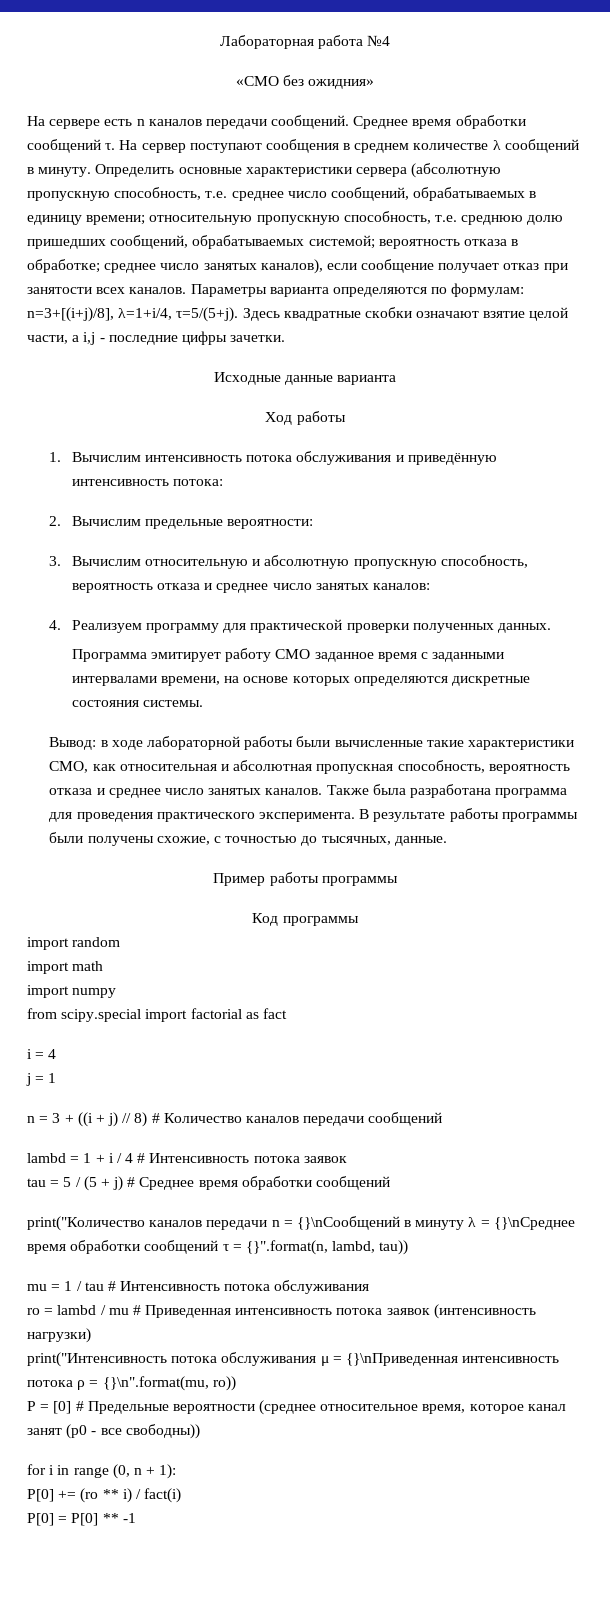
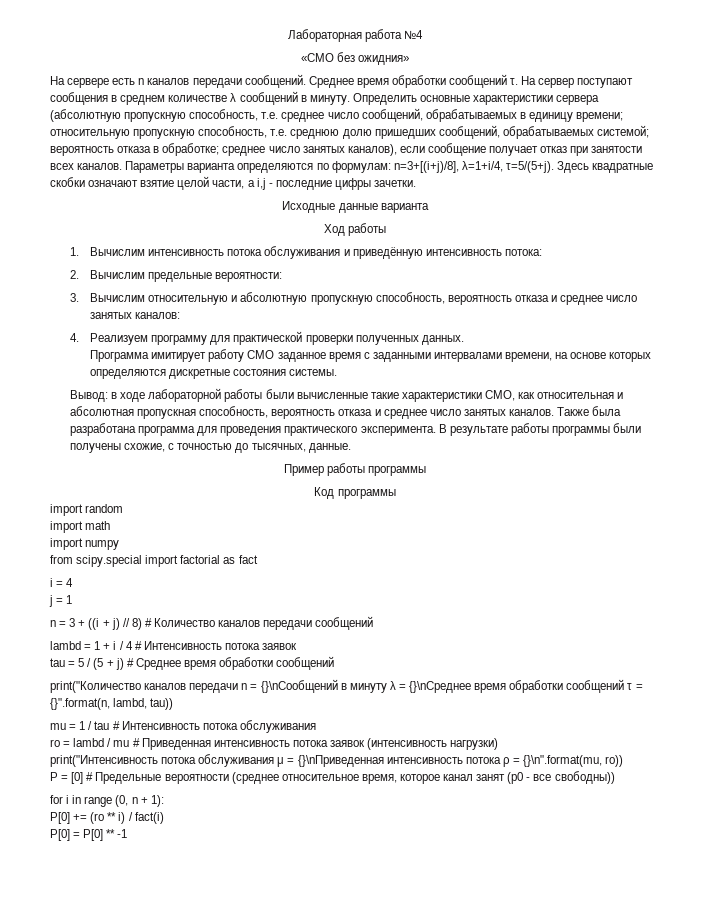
- Программа эмитирует работу СМО заданное время с заданными интервалами времени, на основе которых определяются дискретные состояния системы.
+ Программа имитирует работу СМО заданное время с заданными интервалами времени, на основе которых определяются дискретные состояния системы.

